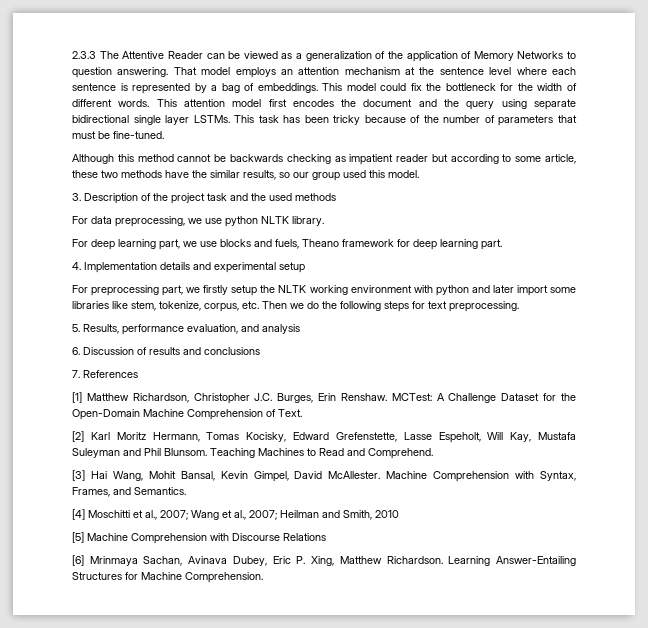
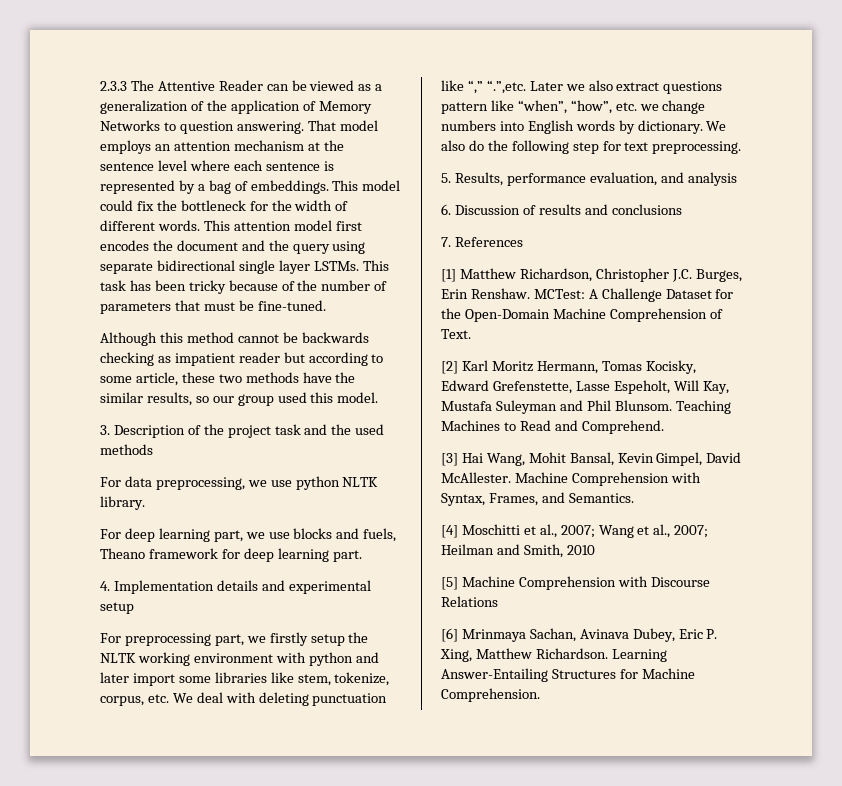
- For preprocessing part, we firstly setup the NLTK working environment with python and later import some libraries like stem, tokenize, corpus, etc. Then we do the following steps for text preprocessing.
+ For preprocessing part, we firstly setup the NLTK working environment with python and later import some libraries like stem, tokenize, corpus, etc. We deal with deleting punctuation like “,” “.”,etc. Later we also extract questions pattern like “when”, “how”, etc. we change numbers into English words by dictionary. We also do the following step for text preprocessing.

